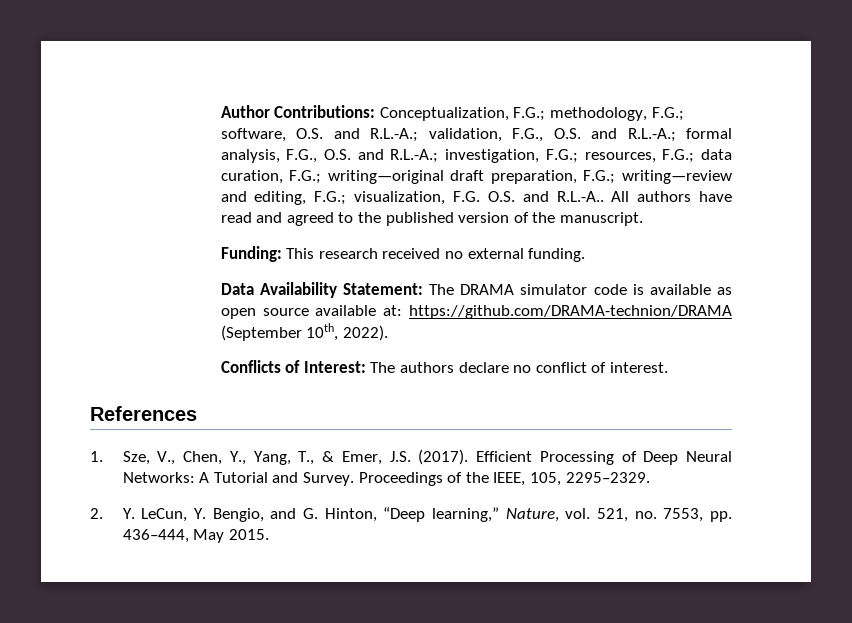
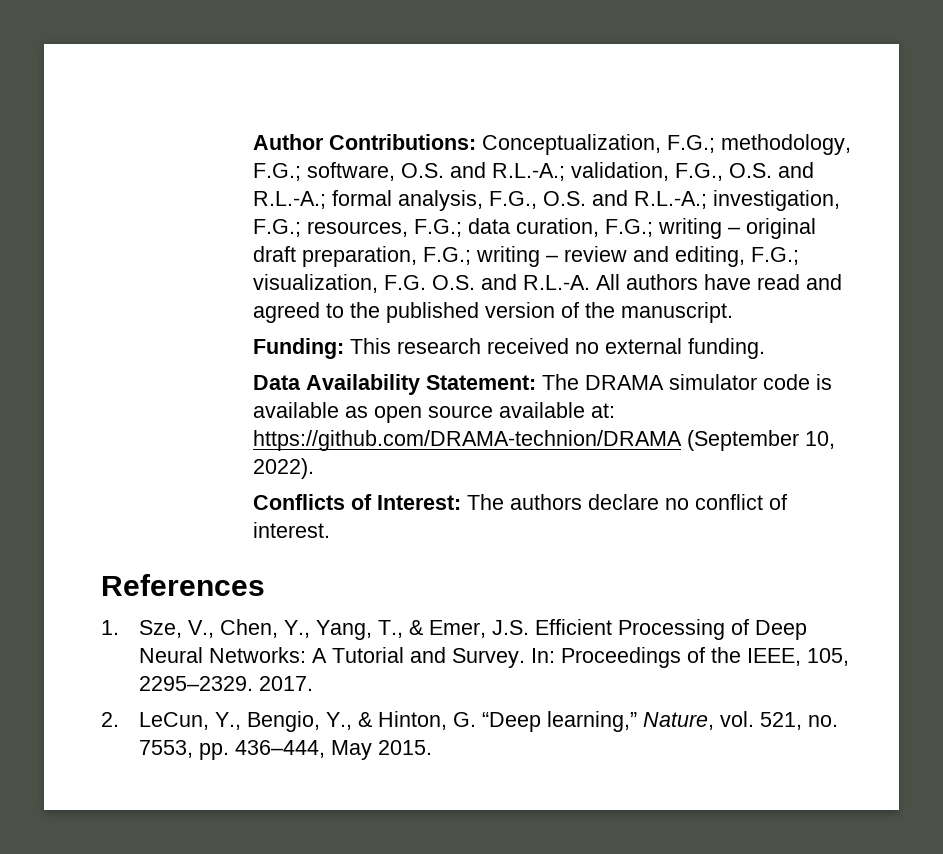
- Author Contributions: Conceptualization, F.G.; methodology, F.G.; software, O.S. and R.L.-A.; validation, F.G., O.S. and R.L.-A.; formal analysis, F.G., O.S. and R.L.-A.; investigation, F.G.; resources, F.G.; data curation, F.G.; writing—original draft preparation, F.G.; writing—review and editing, F.G.; visualization, F.G. O.S. and R.L.-A.. All authors have read and agreed to the published version of the manuscript.
+ Author Contributions: Conceptualization, F.G.; methodology, F.G.; software, O.S. and R.L.-A.; validation, F.G., O.S. and R.L.-A.; formal analysis, F.G., O.S. and R.L.-A.; investigation, F.G.; resources, F.G.; data curation, F.G.; writing – original draft preparation, F.G.; writing – review and editing, F.G.; visualization, F.G. O.S. and R.L.-A. All authors have read and agreed to the published version of the manuscript.
- Data Availability Statement: The DRAMA simulator code is available as open source available at: https://github.com/DRAMA-technion/DRAMA (September 10th, 2022).
+ Data Availability Statement: The DRAMA simulator code is available as open source available at: https://github.com/DRAMA-technion/DRAMA (September 10, 2022).
- 1. Sze, V., Chen, Y., Yang, T., & Emer, J.S. (2017). Efficient Processing of Deep Neural Networks: A Tutorial and Survey.
+ 1. Sze, V., Chen, Y., Yang, T., & Emer, J.S. Efficient Processing of Deep Neural Networks: A Tutorial and Survey.
- Proceedings of the IEEE, 105, 2295–2329.
+ In: Proceedings of the IEEE, 105, 2295–2329. 2017.
- 2. Y. LeCun, Y. Bengio, and G. Hinton, “Deep learning,” Nature, vol. 521, no. 7553, pp. 436–444, May 2015.
+ 2. LeCun, Y., Bengio, Y., & Hinton, G. “Deep learning,” Nature, vol. 521, no. 7553, pp. 436–444, May 2015.

